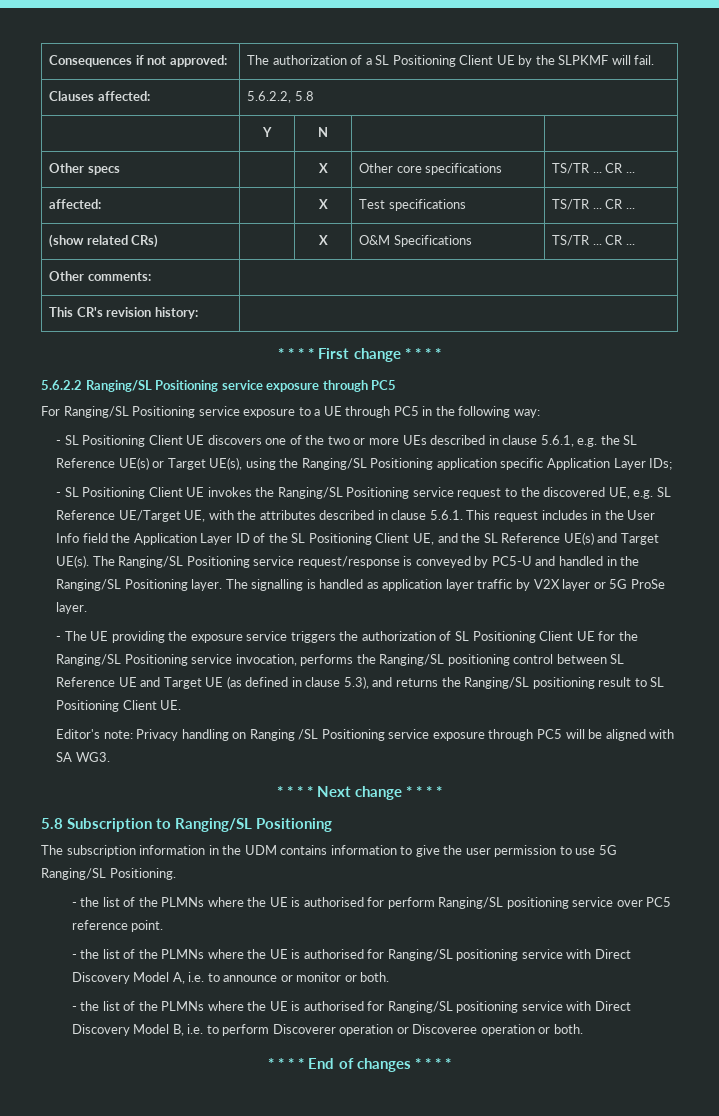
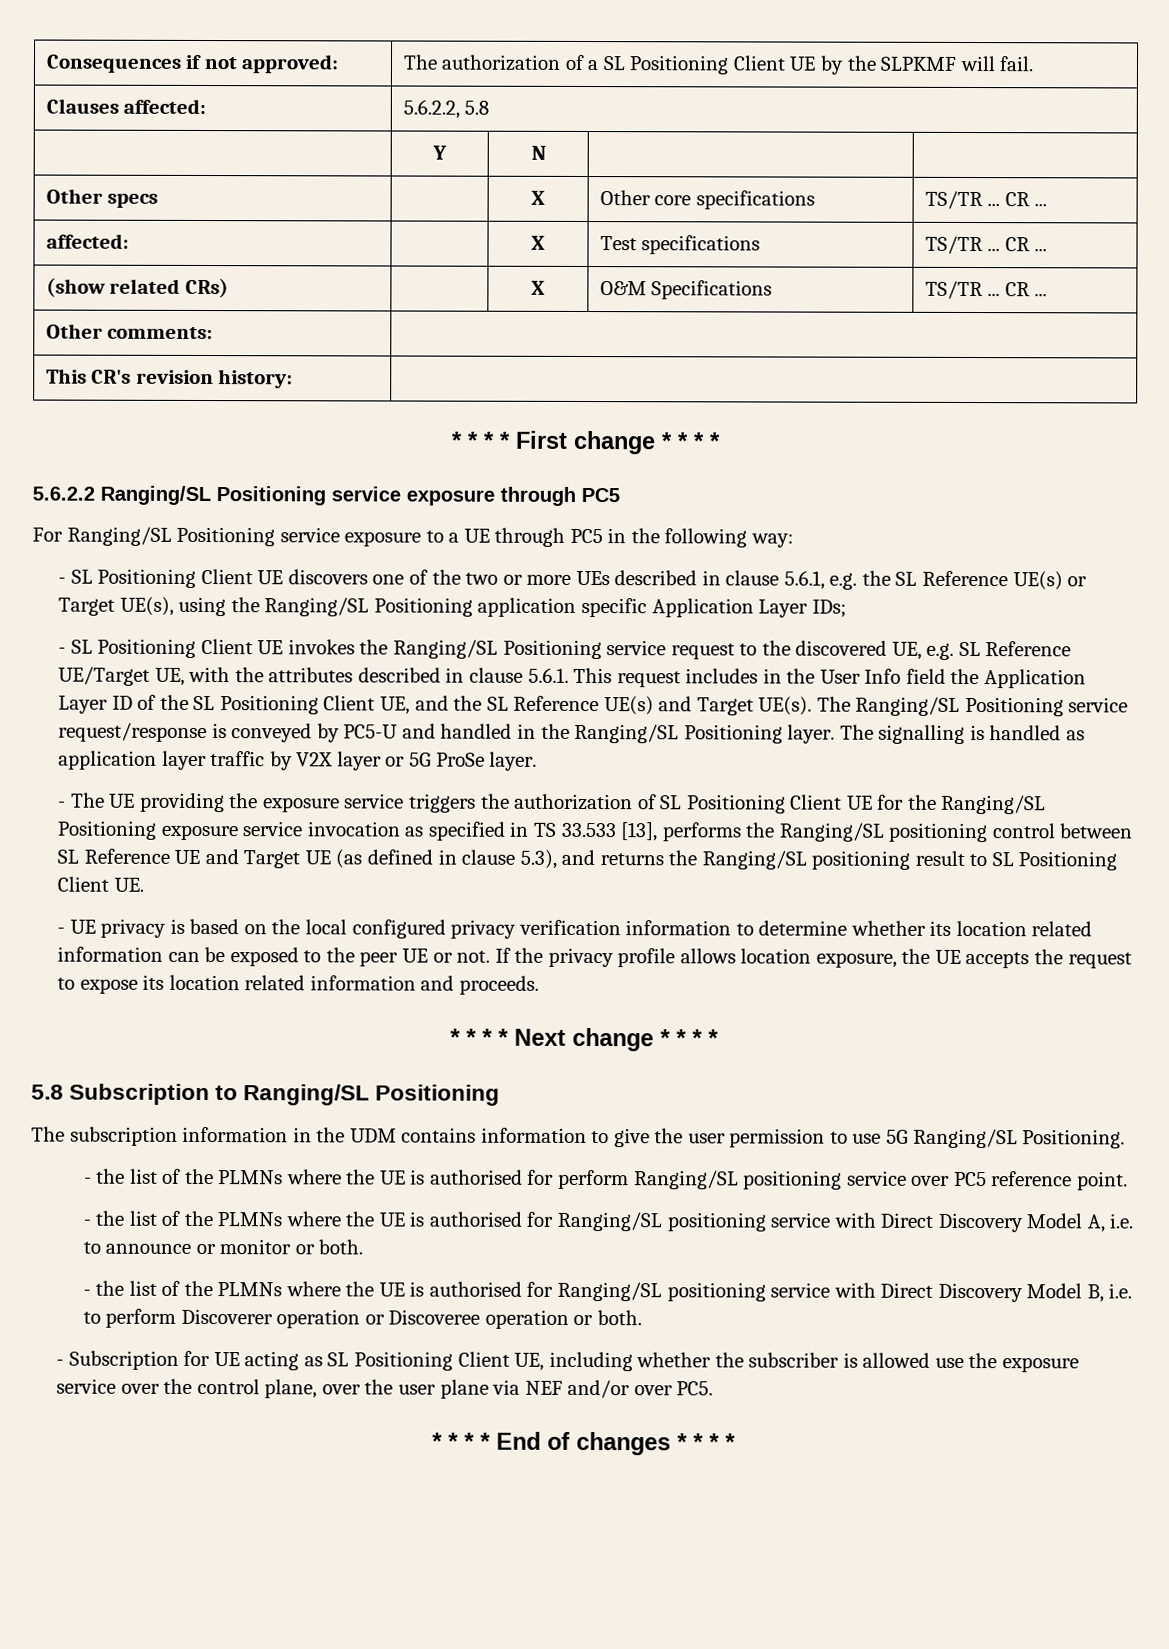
- - The UE providing the exposure service triggers the authorization of SL Positioning Client UE for the Ranging/SL Positioning service invocation, performs the Ranging/SL positioning control between SL Reference UE and Target UE (as defined in clause 5.3), and returns the Ranging/SL positioning result to SL Positioning Client UE.
+ - The UE providing the exposure service triggers the authorization of SL Positioning Client UE for the Ranging/SL Positioning exposure service invocation as specified in TS 33.533 [13], performs the Ranging/SL positioning control between SL Reference UE and Target UE (as defined in clause 5.3), and returns the Ranging/SL positioning result to SL Positioning Client UE.
- Editor's note: Privacy handling on Ranging /SL Positioning service exposure through PC5 will be aligned with SA WG3.
+ - UE privacy is based on the local configured privacy verification information to determine whether its location related information can be exposed to the peer UE or not. If the privacy profile allows location exposure, the UE accepts the request to expose its location related information and proceeds.
+ - Subscription for UE acting as SL Positioning Client UE, including whether the subscriber is allowed use the exposure service over the control plane, over the user plane via NEF and/or over PC5.

